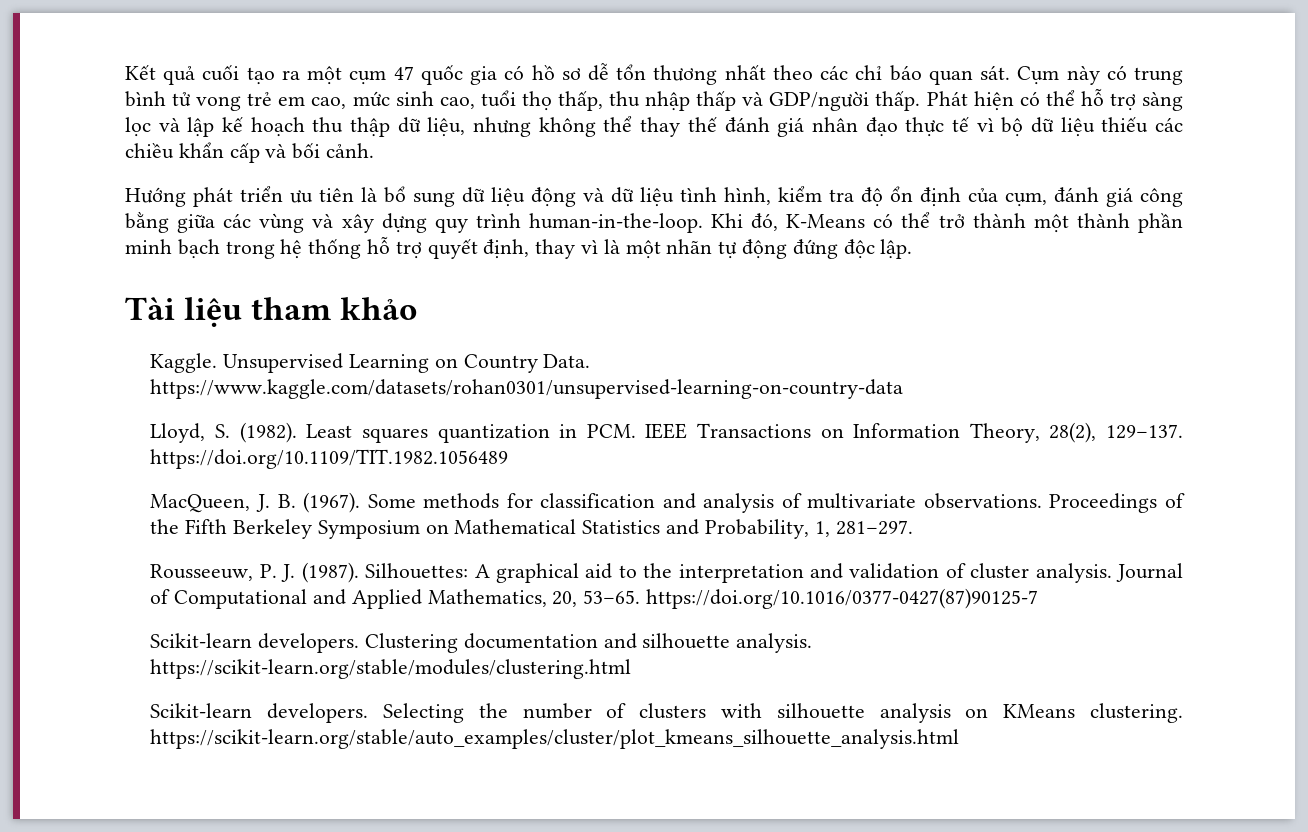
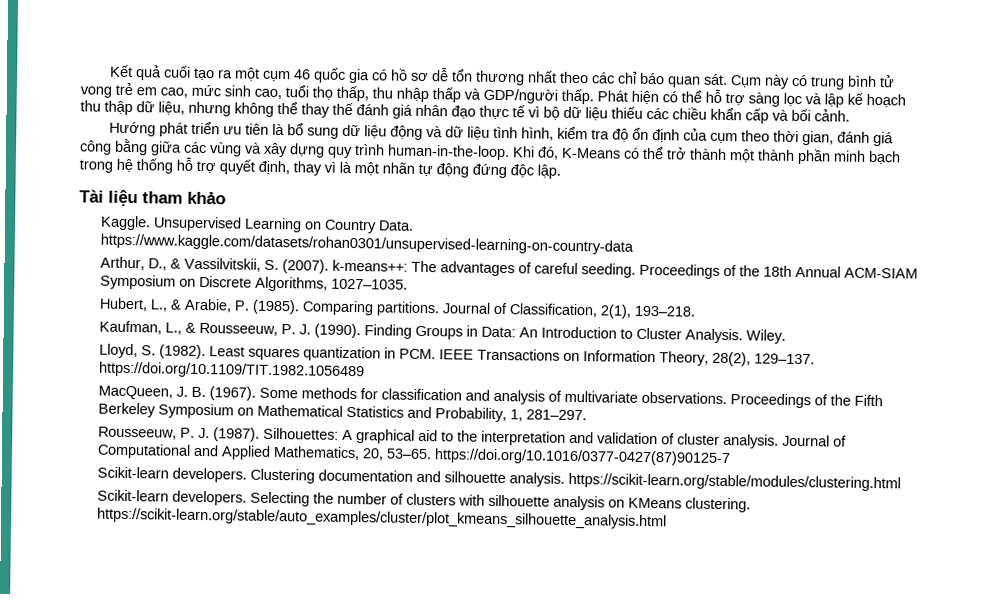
- Kết quả cuối tạo ra một cụm 47 quốc gia có hồ sơ dễ tổn thương nhất theo các chỉ báo quan sát.
+ Kết quả cuối tạo ra một cụm 46 quốc gia có hồ sơ dễ tổn thương nhất theo các chỉ báo quan sát.
- Hướng phát triển ưu tiên là bổ sung dữ liệu động và dữ liệu tình hình, kiểm tra độ ổn định của cụm, đánh giá công bằng giữa các vùng và xây dựng quy trình human-in-the-loop.
+ Hướng phát triển ưu tiên là bổ sung dữ liệu động và dữ liệu tình hình, kiểm tra độ ổn định của cụm theo thời gian, đánh giá công bằng giữa các vùng và xây dựng quy trình human-in-the-loop.
+ Arthur, D., & Vassilvitskii, S. (2007). k-means++: The advantages of careful seeding. Proceedings of the 18th Annual ACM-SIAM Symposium on Discrete Algorithms, 1027–1035.
+ Hubert, L., & Arabie, P. (1985). Comparing partitions. Journal of Classification, 2(1), 193–218.
+ Kaufman, L., & Rousseeuw, P. J. (1990). Finding Groups in Data: An Introduction to Cluster Analysis. Wiley.

